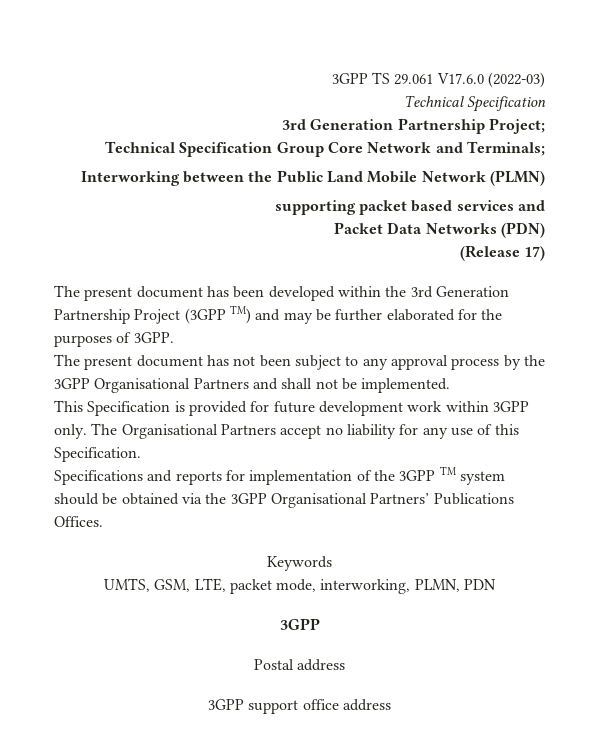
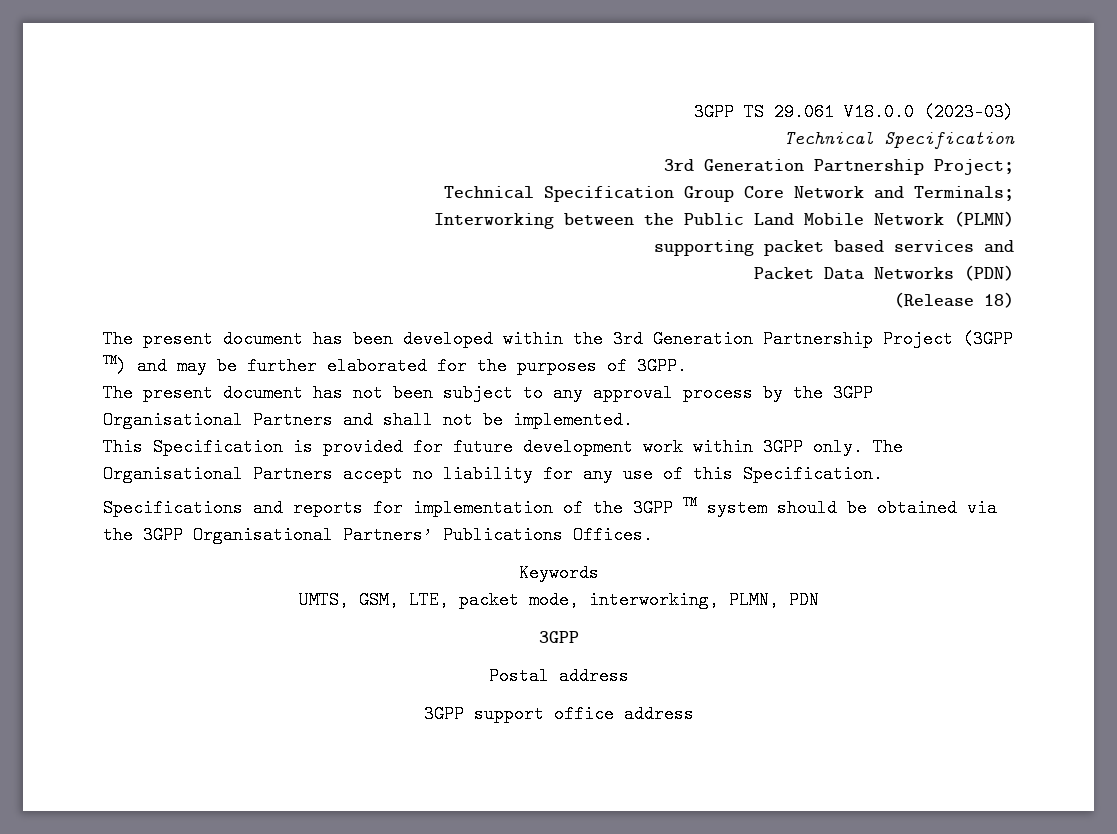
- 3GPP TS 29.061 V17.6.0 (2022-03)
+ 3GPP TS 29.061 V18.0.0 (2023-03)
- (Release 17)
+ (Release 18)

